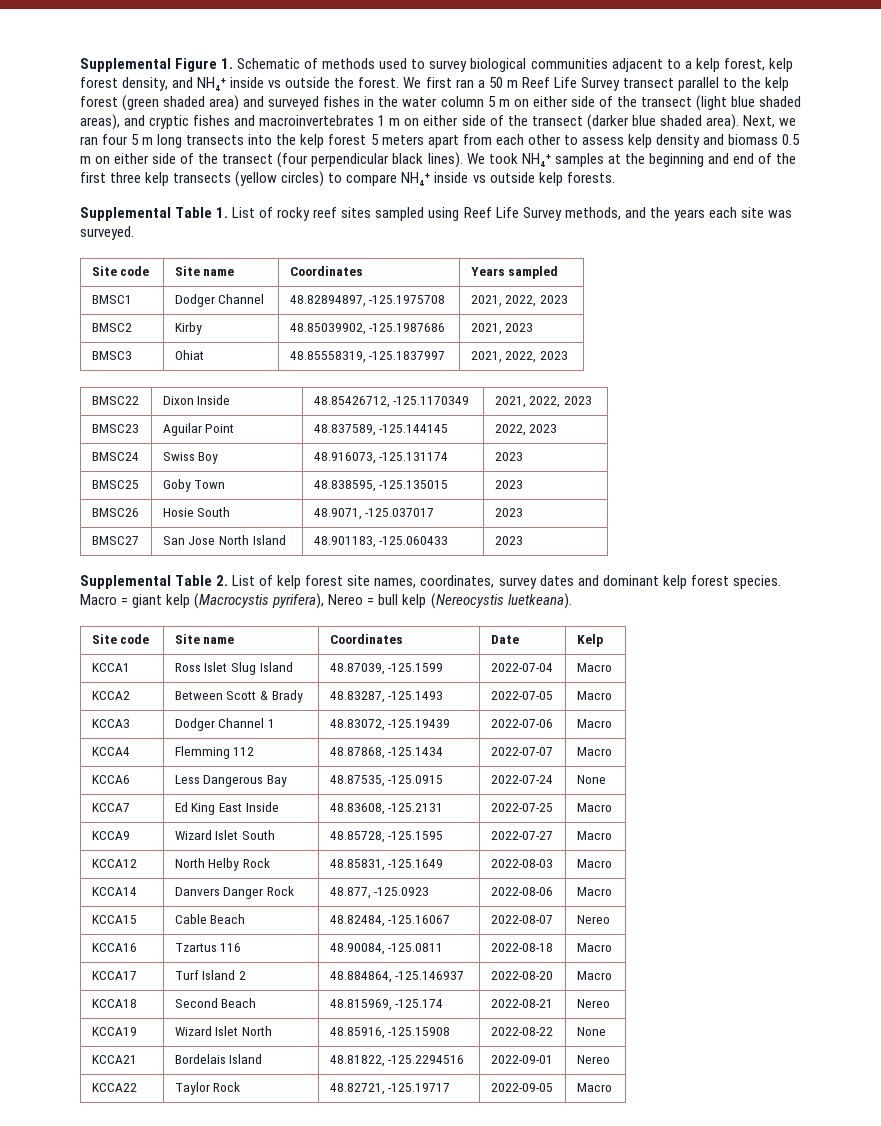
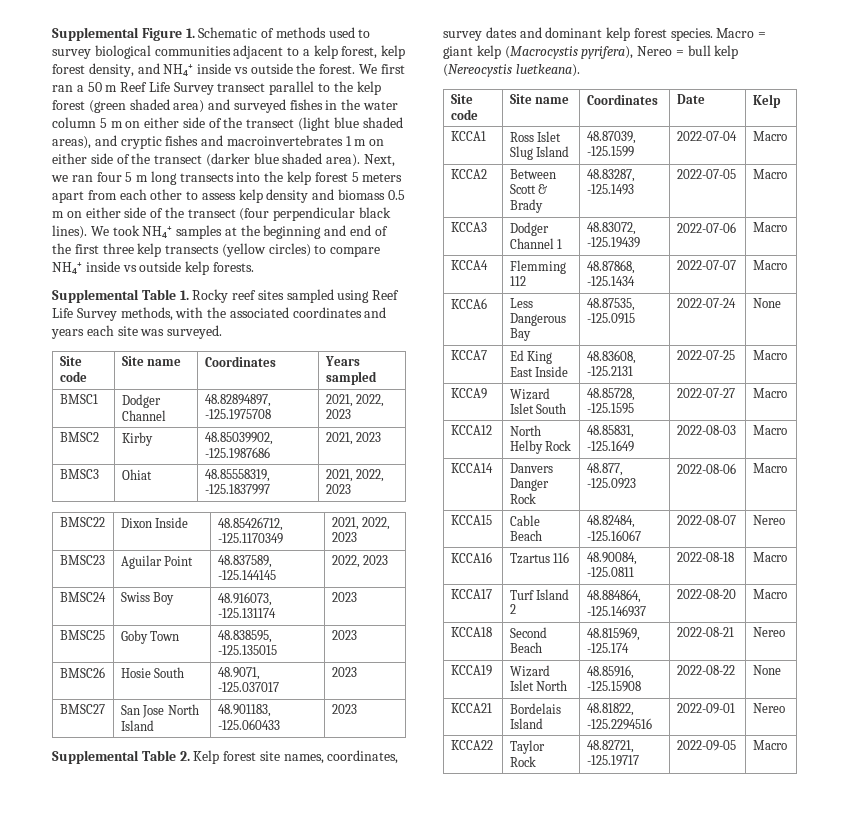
- Supplemental Table 1. List of rocky reef sites sampled using Reef Life Survey methods, and the years each site was surveyed.
+ Supplemental Table 1. Rocky reef sites sampled using Reef Life Survey methods, with the associated coordinates and years each site was surveyed.
- Supplemental Table 2. List of kelp forest site names, coordinates, survey dates and dominant kelp forest species.
+ Supplemental Table 2. Kelp forest site names, coordinates, survey dates and dominant kelp forest species.

